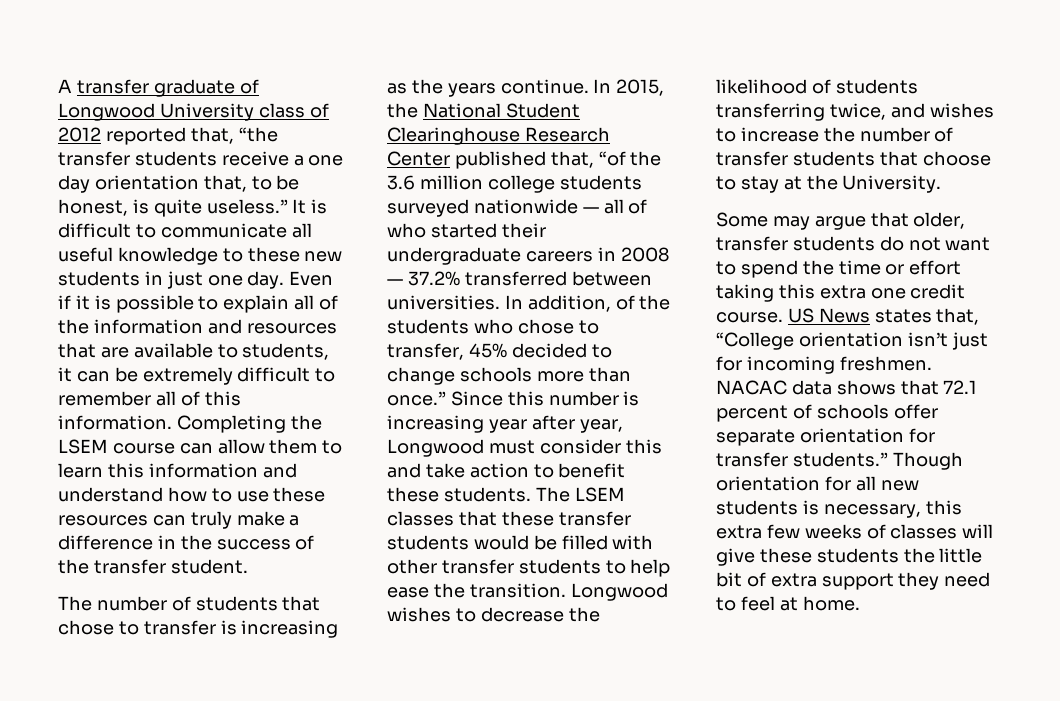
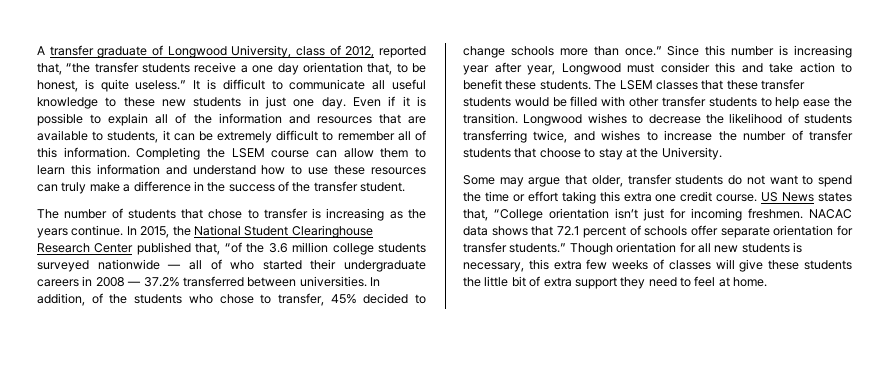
- A transfer graduate of Longwood University class of 2012 reported that, “the transfer students receive a one day orientation that, to be honest, is quite useless.”
+ A transfer graduate of Longwood University, class of 2012, reported that, “the transfer students receive a one day orientation that, to be honest, is quite useless.”

